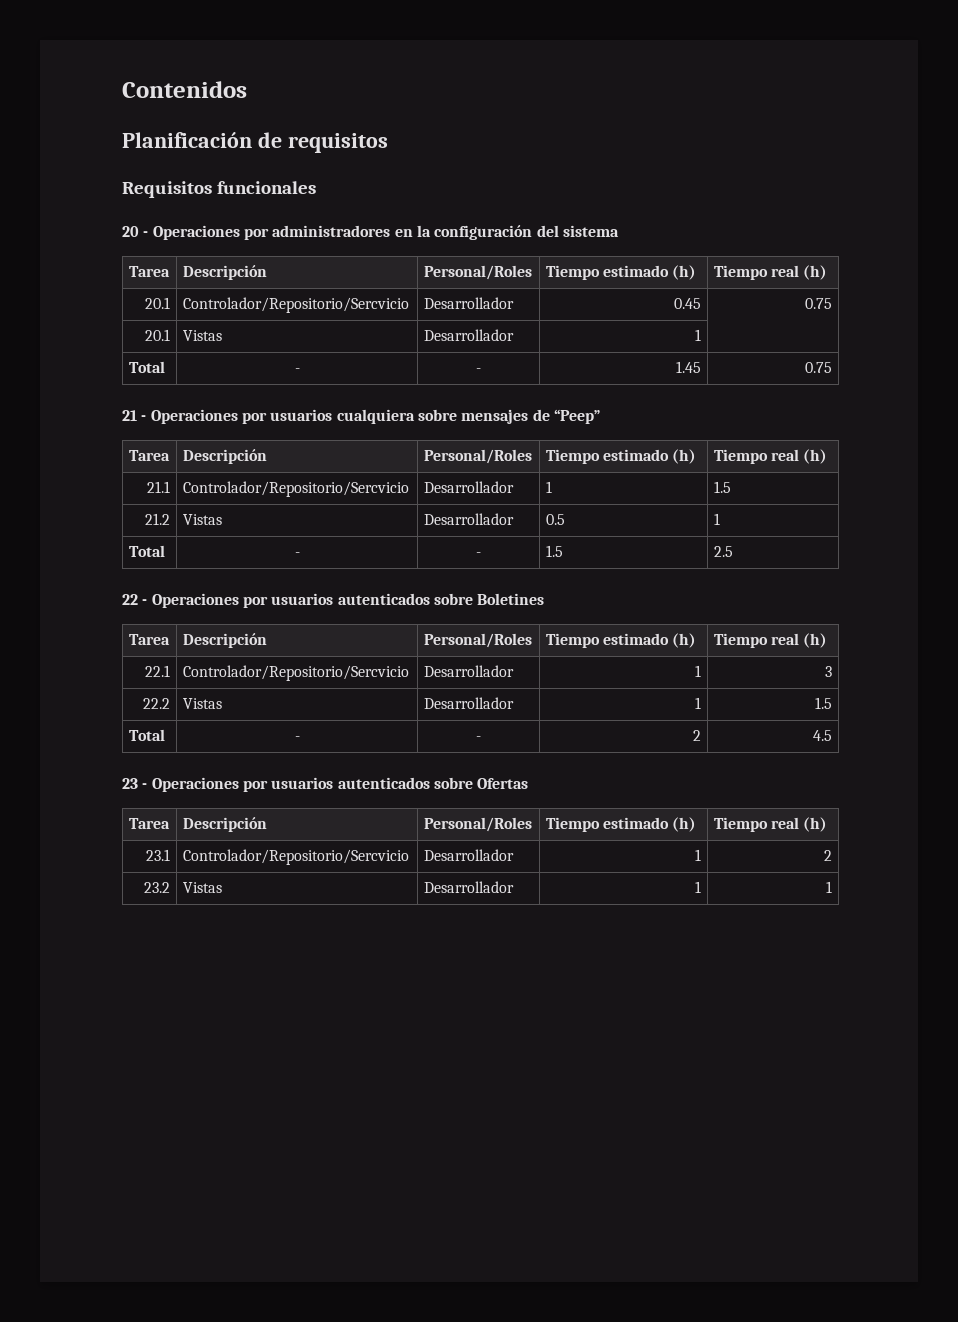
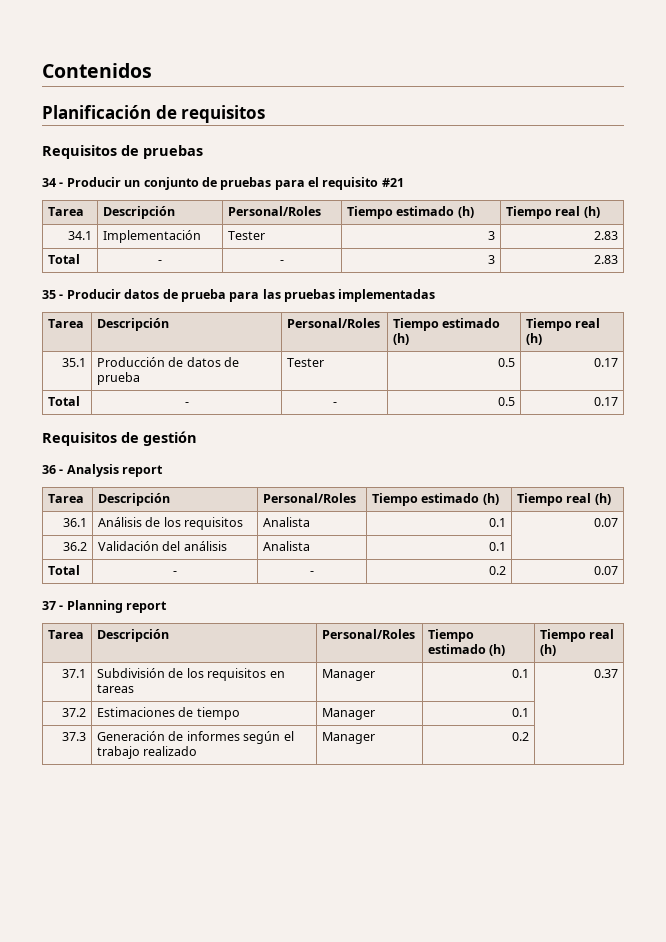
- Requisitos funcionales
- 20 - Operaciones por administradores en la configuración del sistema
+ Requisitos de pruebas
+ 34 - Producir un conjunto de pruebas para el requisito #21
  Tarea | Descripción | Personal/Roles | Tiempo estimado (h) | Tiempo real (h)
- 20.1 | Controlador/Repositorio/Sercvicio | Desarrollador | 0.45 | 0.75
- 20.1 | Vistas | Desarrollador | 1 |
- Total | - | - | 1.45 | 0.75
- 21 - Operaciones por usuarios cualquiera sobre mensajes de “Peep”
+ 34.1 | Implementación | Tester | 3 | 2.83
+ Total | - | - | 3 | 2.83
+ 35 - Producir datos de prueba para las pruebas implementadas
  Tarea | Descripción | Personal/Roles | Tiempo estimado (h) | Tiempo real (h)
- 21.1 | Controlador/Repositorio/Sercvicio | Desarrollador | 1 | 1.5
- 21.2 | Vistas | Desarrollador | 0.5 | 1
- Total | - | - | 1.5 | 2.5
- 22 - Operaciones por usuarios autenticados sobre Boletines
+ 35.1 | Producción de datos de prueba | Tester | 0.5 | 0.17
+ Total | - | - | 0.5 | 0.17
+ Requisitos de gestión
+ 36 - Analysis report
  Tarea | Descripción | Personal/Roles | Tiempo estimado (h) | Tiempo real (h)
- 22.1 | Controlador/Repositorio/Sercvicio | Desarrollador | 1 | 3
- 22.2 | Vistas | Desarrollador | 1 | 1.5
- Total | - | - | 2 | 4.5
- 23 - Operaciones por usuarios autenticados sobre Ofertas
+ 36.1 | Análisis de los requisitos | Analista | 0.1 | 0.07
+ 36.2 | Validación del análisis | Analista | 0.1 |
+ Total | - | - | 0.2 | 0.07
+ 37 - Planning report
  Tarea | Descripción | Personal/Roles | Tiempo estimado (h) | Tiempo real (h)
- 23.1 | Controlador/Repositorio/Sercvicio | Desarrollador | 1 | 2
- 23.2 | Vistas | Desarrollador | 1 | 1
+ 37.1 | Subdivisión de los requisitos en tareas | Manager | 0.1 | 0.37
+ 37.2 | Estimaciones de tiempo | Manager | 0.1 |
+ 37.3 | Generación de informes según el trabajo realizado | Manager | 0.2 |

